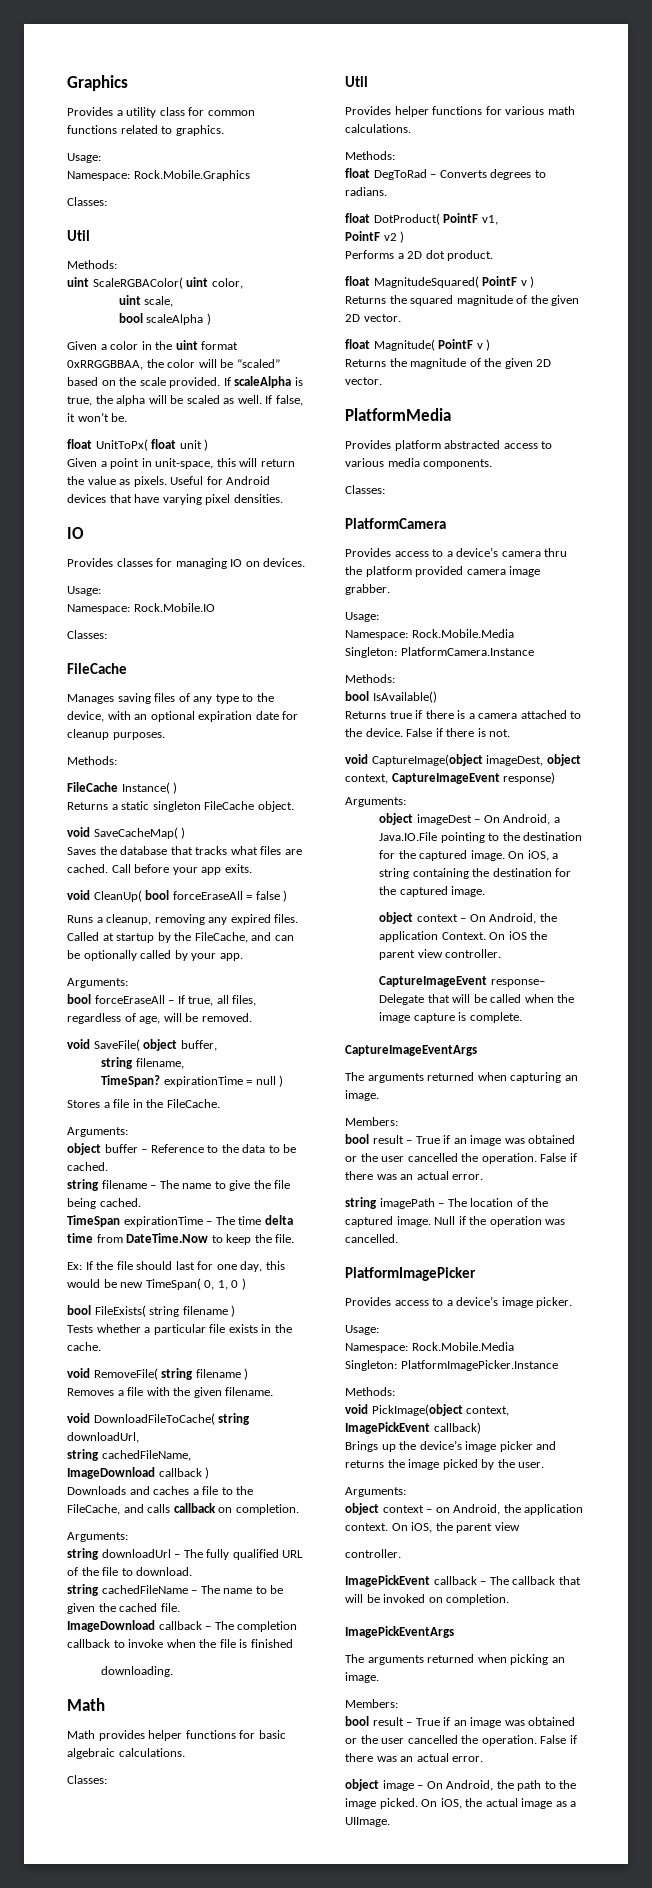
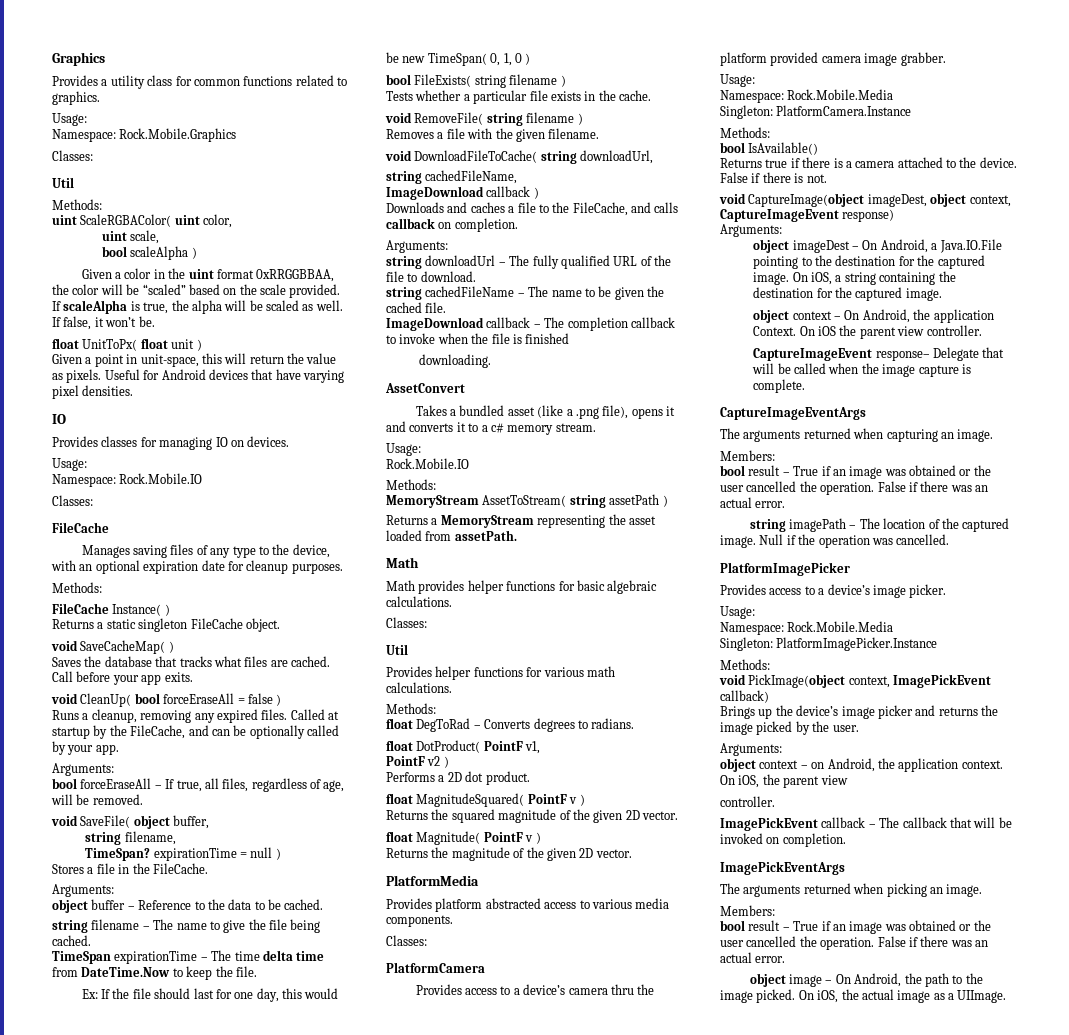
+ AssetConvert
+ Takes a bundled asset (like a .png file), opens it and converts it to a c# memory stream.
+ Usage:
+ Rock.Mobile.IO
+ Methods:
+ MemoryStream AssetToStream( string assetPath )
+ Returns a MemoryStream representing the asset loaded from assetPath.

